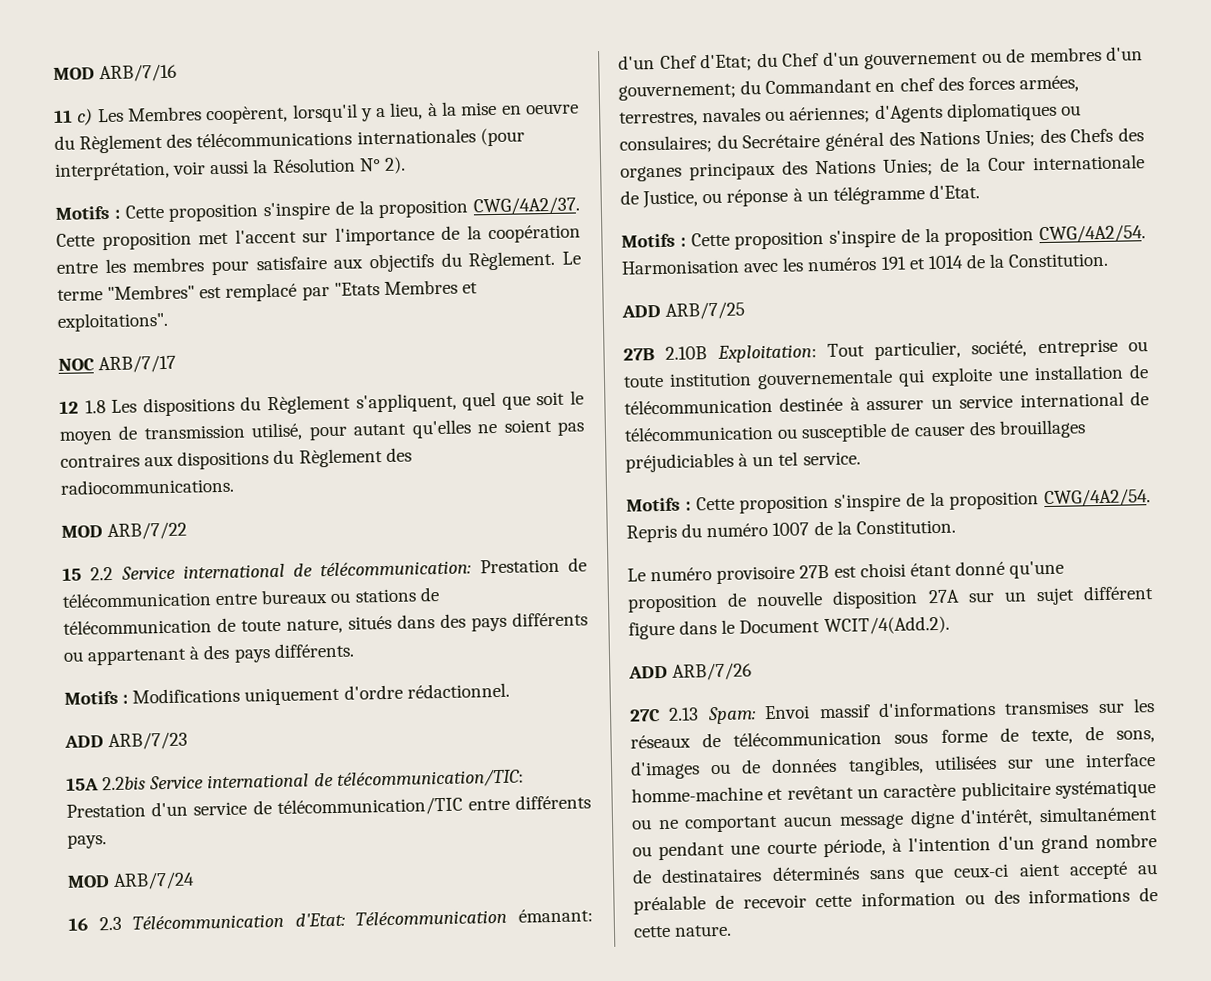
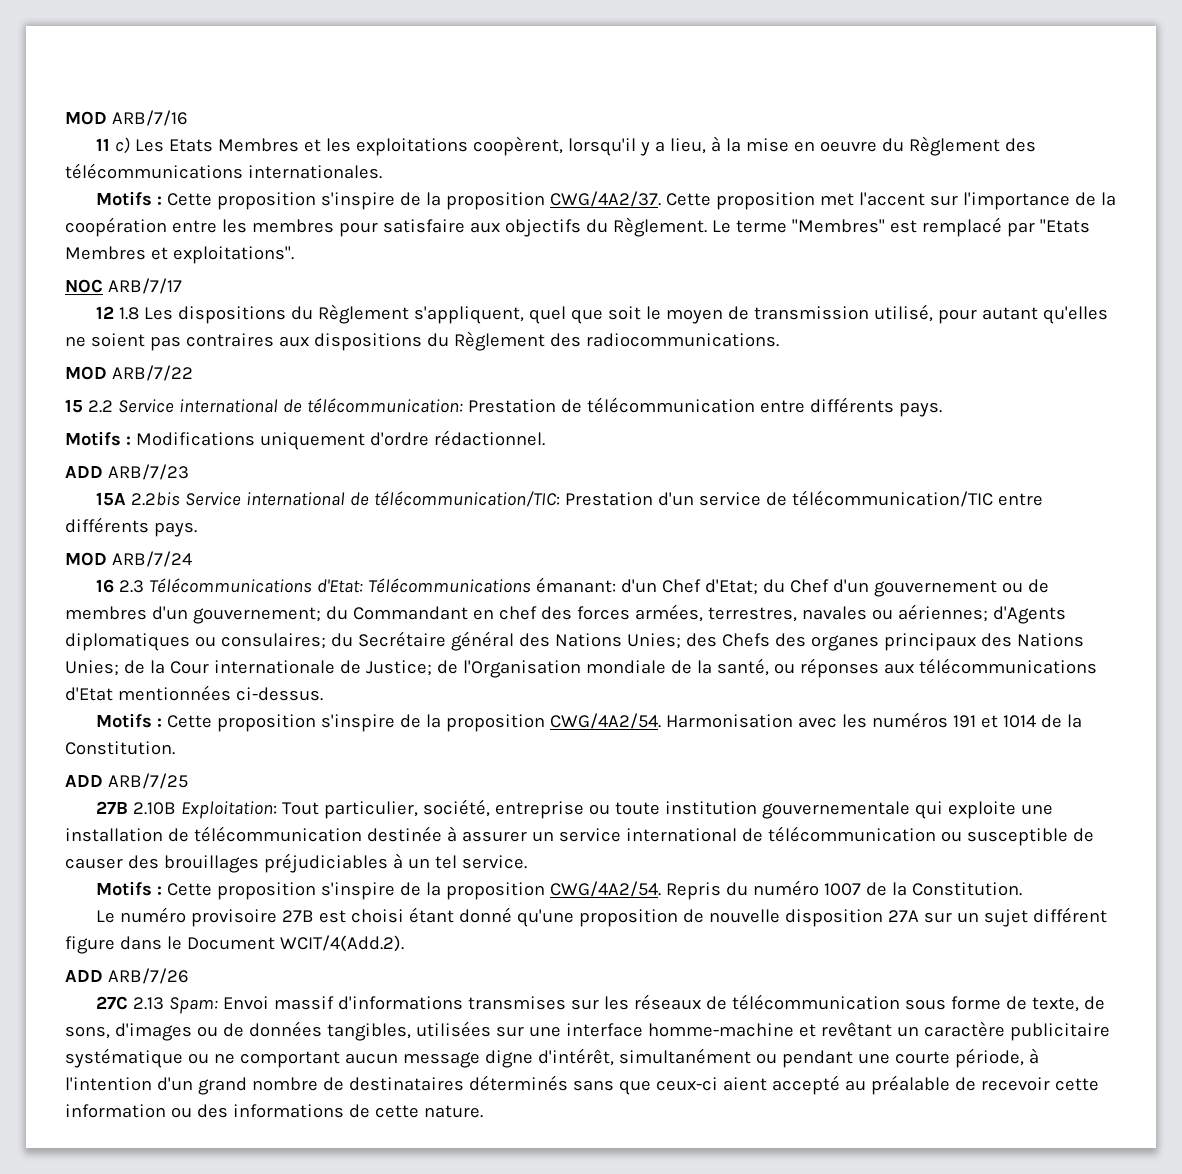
- 11 c) Les Membres coopèrent, lorsqu'il y a lieu, à la mise en oeuvre du Règlement des télécommunications internationales (pour interprétation, voir aussi la Résolution N° 2).
+ 11 c) Les Etats Membres et les exploitations coopèrent, lorsqu'il y a lieu, à la mise en oeuvre du Règlement des télécommunications internationales.
- 15 2.2 Service international de télécommunication: Prestation de télécommunication entre bureaux ou stations de télécommunication de toute nature, situés dans des pays différents ou appartenant à des pays différents.
+ 15 2.2 Service international de télécommunication: Prestation de télécommunication entre différents pays.
- 16 2.3 Télécommunication d'Etat: Télécommunication émanant: d'un Chef d'Etat; du Chef d'un gouvernement ou de membres d'un gouvernement; du Commandant en chef des forces armées, terrestres, navales ou aériennes; d'Agents diplomatiques ou consulaires; du Secrétaire général des Nations Unies; des Chefs des organes principaux des Nations Unies; de la Cour internationale de Justice, ou réponse à un télégramme d'Etat.
+ 16 2.3 Télécommunications d'Etat: Télécommunications émanant: d'un Chef d'Etat; du Chef d'un gouvernement ou de membres d'un gouvernement; du Commandant en chef des forces armées, terrestres, navales ou aériennes; d'Agents diplomatiques ou consulaires; du Secrétaire général des Nations Unies; des Chefs des organes principaux des Nations Unies; de la Cour internationale de Justice; de l'Organisation mondiale de la santé, ou réponses aux télécommunications d'Etat mentionnées ci-dessus.

